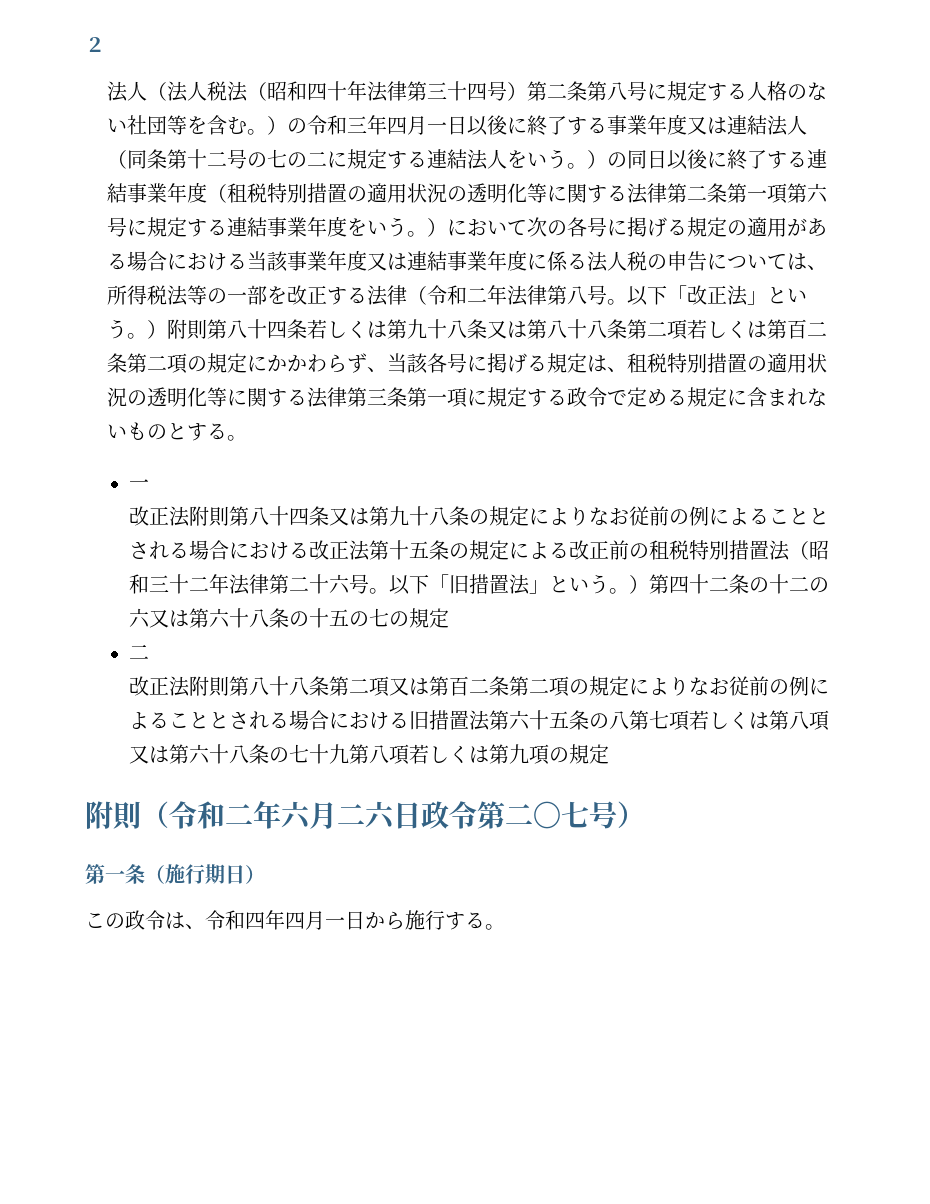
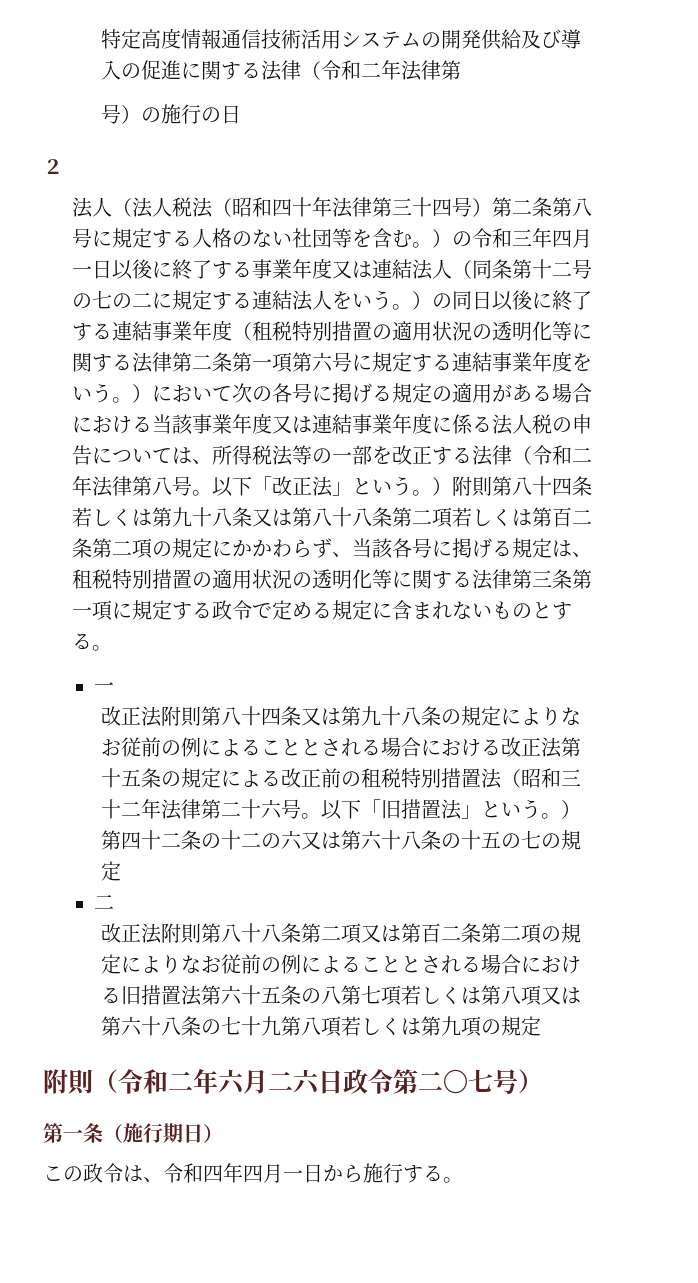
+ 特定高度情報通信技術活用システムの開発供給及び導入の促進に関する法律（令和二年法律第
+ 号）の施行の日

